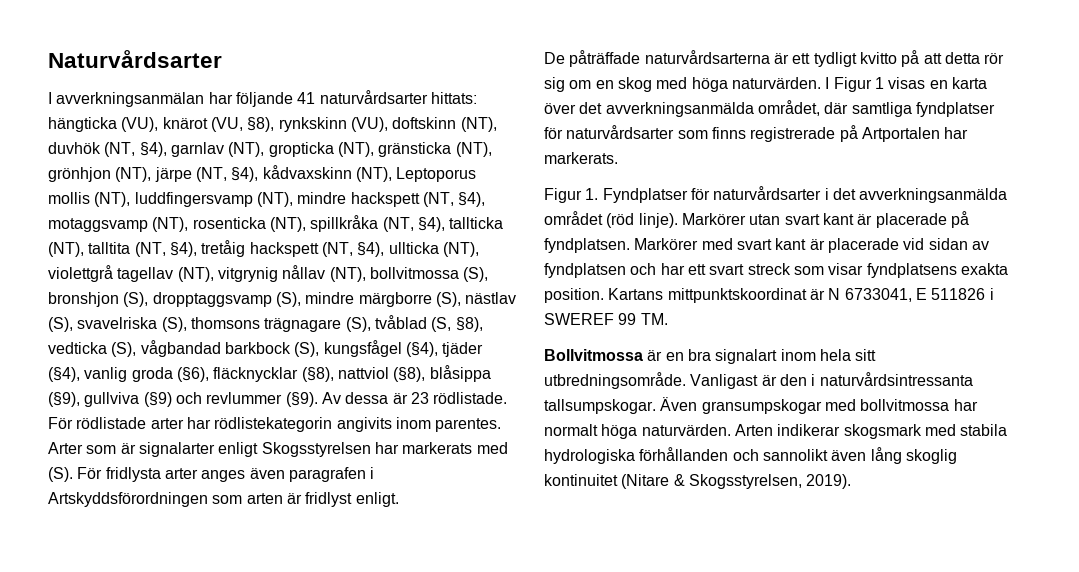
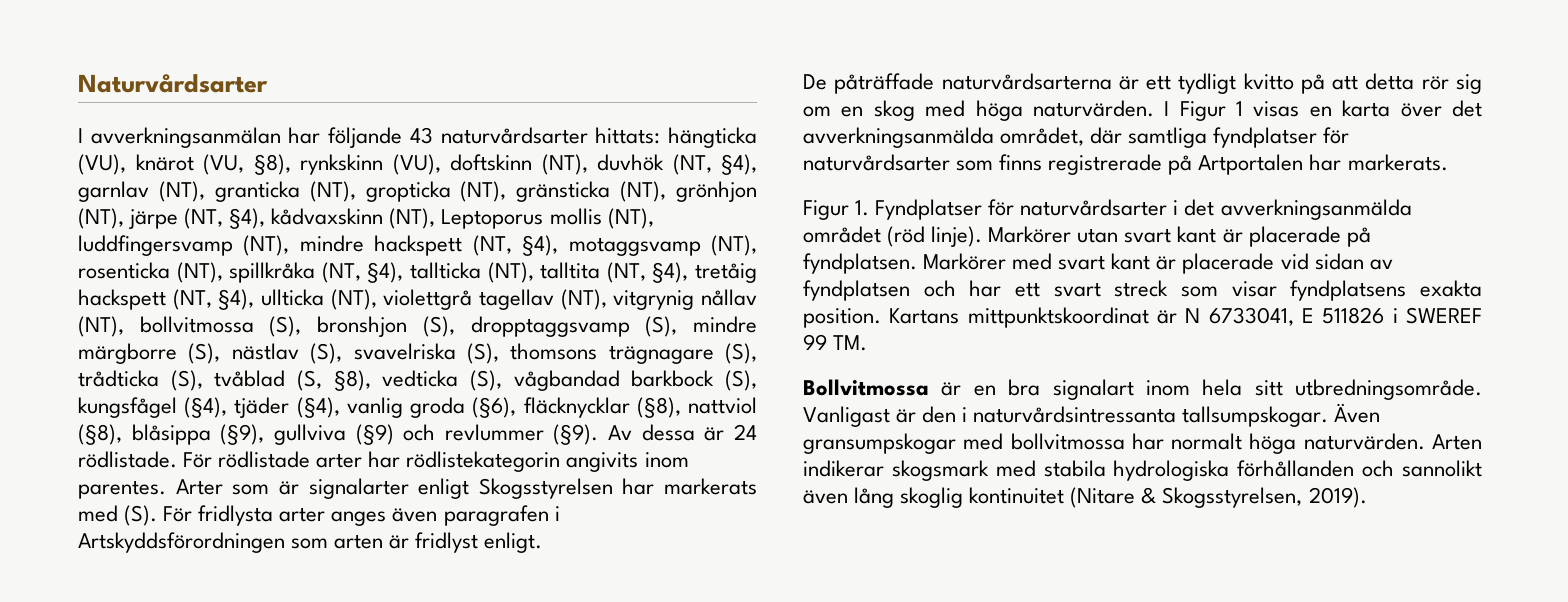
- I avverkningsanmälan har följande 41 naturvårdsarter hittats:
+ I avverkningsanmälan har följande 43 naturvårdsarter hittats:
- hängticka (VU), knärot (VU, §8), rynkskinn (VU), doftskinn (NT), duvhök (NT, §4), garnlav (NT), gropticka (NT), gränsticka (NT), grönhjon (NT), järpe (NT, §4), kådvaxskinn (NT), Leptoporus mollis (NT), luddfingersvamp (NT), mindre hackspett (NT, §4), motaggsvamp (NT), rosenticka (NT), spillkråka (NT, §4), tallticka (NT), talltita (NT, §4), tretåig hackspett (NT, §4), ullticka (NT), violettgrå tagellav (NT), vitgrynig nållav (NT), bollvitmossa (S), bronshjon (S), dropptaggsvamp (S), mindre märgborre (S), nästlav (S), svavelriska (S), thomsons trägnagare (S), tvåblad (S, §8), vedticka (S), vågbandad barkbock (S), kungsfågel (§4), tjäder (§4), vanlig groda (§6), fläcknycklar (§8), nattviol (§8), blåsippa (§9), gullviva (§9) och revlummer (§9).
+ hängticka (VU), knärot (VU, §8), rynkskinn (VU), doftskinn (NT), duvhök (NT, §4), garnlav (NT), granticka (NT), gropticka (NT), gränsticka (NT), grönhjon (NT), järpe (NT, §4), kådvaxskinn (NT), Leptoporus mollis (NT), luddfingersvamp (NT), mindre hackspett (NT, §4), motaggsvamp (NT), rosenticka (NT), spillkråka (NT, §4), tallticka (NT), talltita (NT, §4), tretåig hackspett (NT, §4), ullticka (NT), violettgrå tagellav (NT), vitgrynig nållav (NT), bollvitmossa (S), bronshjon (S), dropptaggsvamp (S), mindre märgborre (S), nästlav (S), svavelriska (S), thomsons trägnagare (S), trådticka (S), tvåblad (S, §8), vedticka (S), vågbandad barkbock (S), kungsfågel (§4), tjäder (§4), vanlig groda (§6), fläcknycklar (§8), nattviol (§8), blåsippa (§9), gullviva (§9) och revlummer (§9).
- Av dessa är 23 rödlistade.
+ Av dessa är 24 rödlistade.

